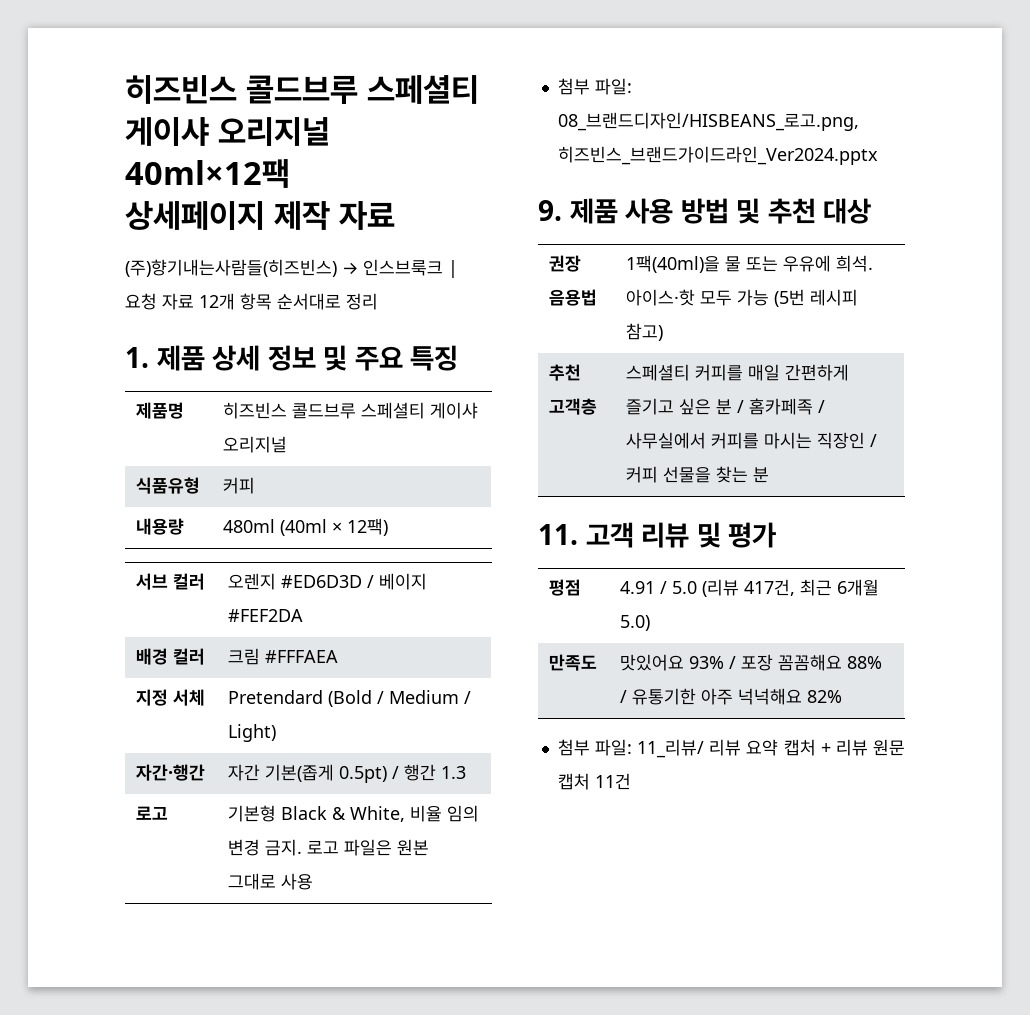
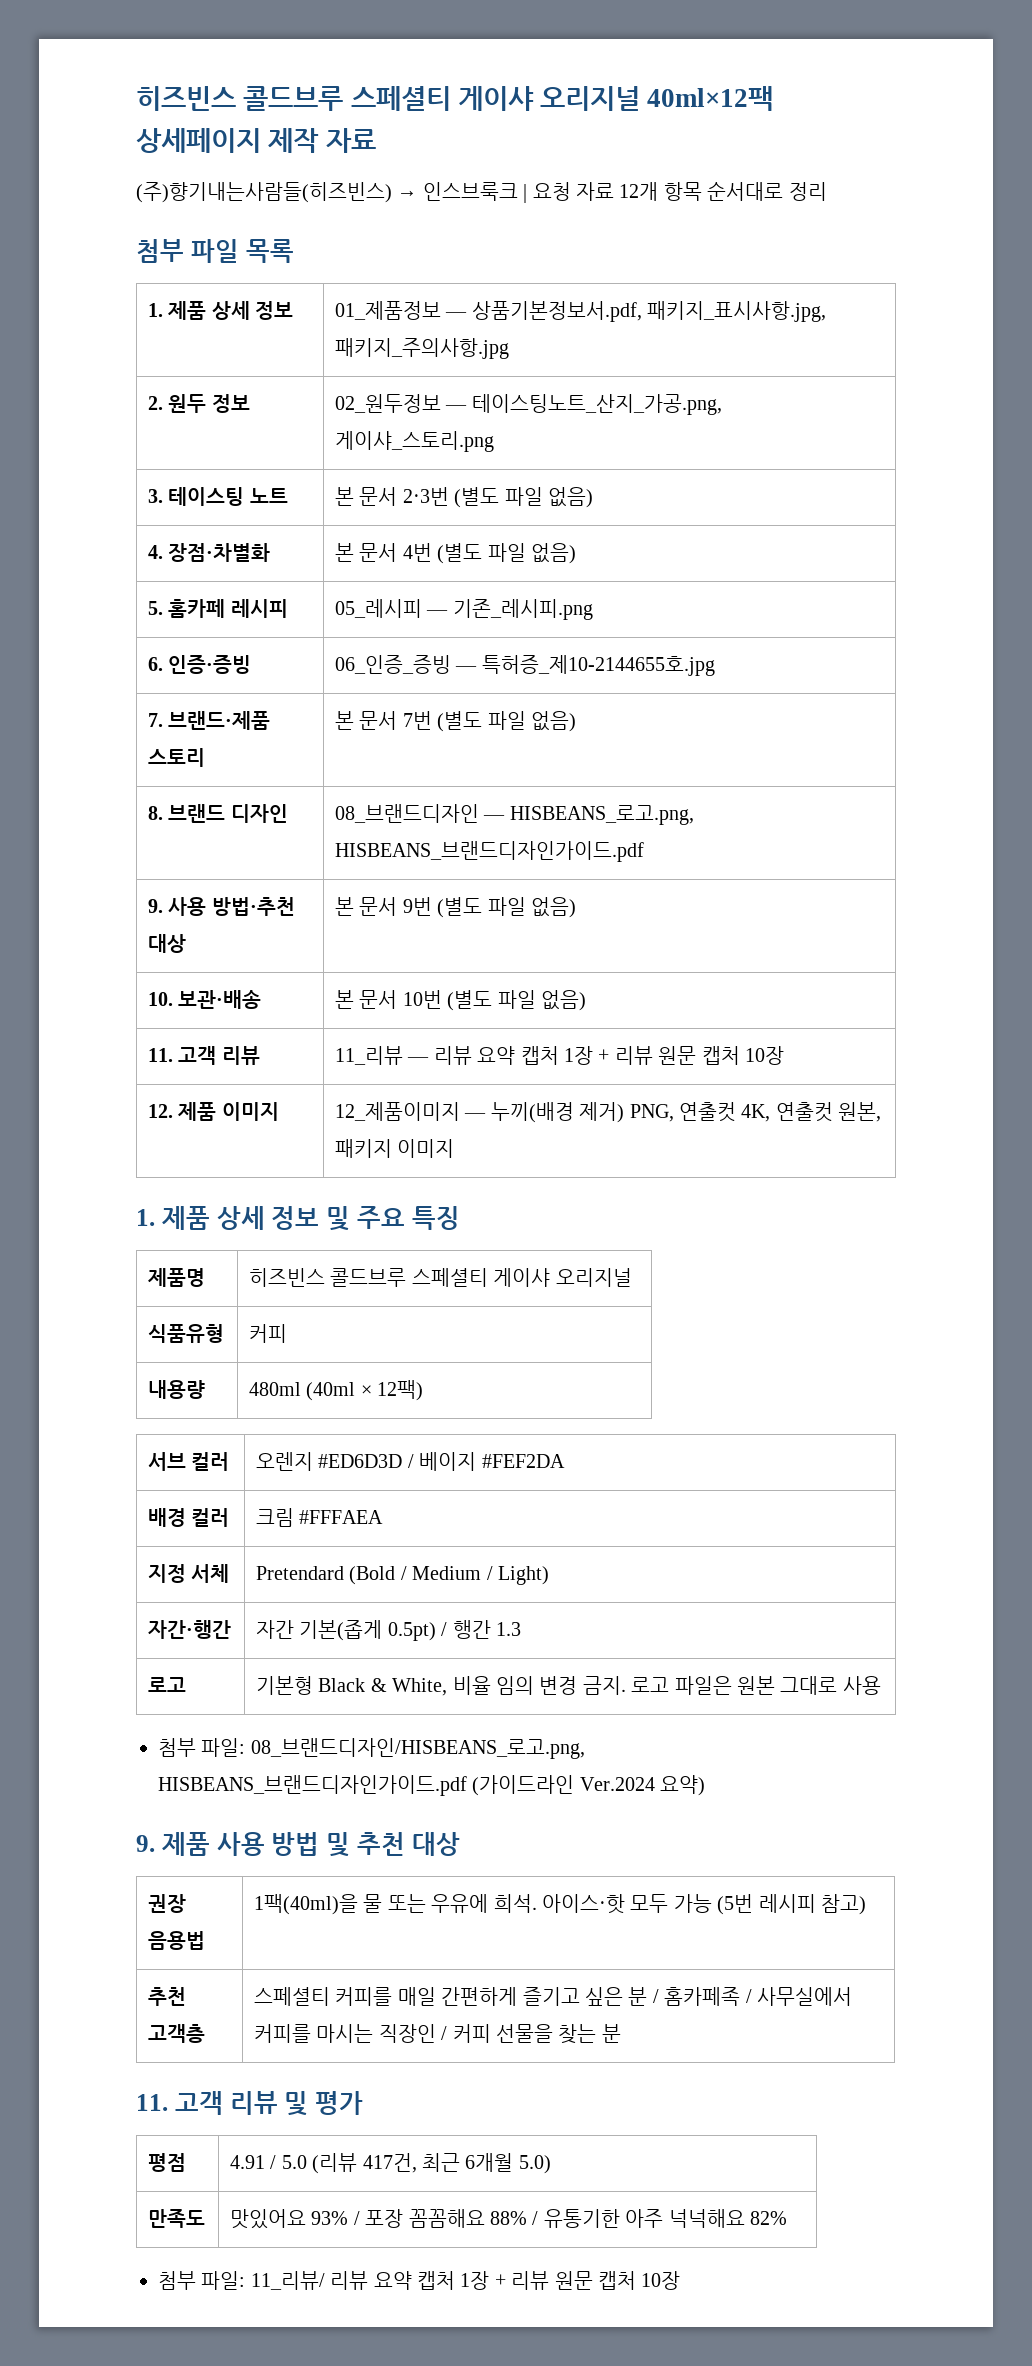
+ 첨부 파일 목록
+ 1. 제품 상세 정보 | 01_제품정보 — 상품기본정보서.pdf, 패키지_표시사항.jpg, 패키지_주의사항.jpg
+ 2. 원두 정보 | 02_원두정보 — 테이스팅노트_산지_가공.png, 게이샤_스토리.png
+ 3. 테이스팅 노트 | 본 문서 2·3번 (별도 파일 없음)
+ 4. 장점·차별화 | 본 문서 4번 (별도 파일 없음)
+ 5. 홈카페 레시피 | 05_레시피 — 기존_레시피.png
+ 6. 인증·증빙 | 06_인증_증빙 — 특허증_제10-2144655호.jpg
+ 7. 브랜드·제품 스토리 | 본 문서 7번 (별도 파일 없음)
+ 8. 브랜드 디자인 | 08_브랜드디자인 — HISBEANS_로고.png, HISBEANS_브랜드디자인가이드.pdf
+ 9. 사용 방법·추천 대상 | 본 문서 9번 (별도 파일 없음)
+ 10. 보관·배송 | 본 문서 10번 (별도 파일 없음)
+ 11. 고객 리뷰 | 11_리뷰 — 리뷰 요약 캡처 1장 + 리뷰 원문 캡처 10장
+ 12. 제품 이미지 | 12_제품이미지 — 누끼(배경 제거) PNG, 연출컷 4K, 연출컷 원본, 패키지 이미지
- 첨부 파일: 08_브랜드디자인/HISBEANS_로고.png, 히즈빈스_브랜드가이드라인_Ver2024.pptx
+ 첨부 파일: 08_브랜드디자인/HISBEANS_로고.png, HISBEANS_브랜드디자인가이드.pdf (가이드라인 Ver.2024 요약)
- 첨부 파일: 11_리뷰/ 리뷰 요약 캡처 + 리뷰 원문 캡처 11건
+ 첨부 파일: 11_리뷰/ 리뷰 요약 캡처 1장 + 리뷰 원문 캡처 10장

